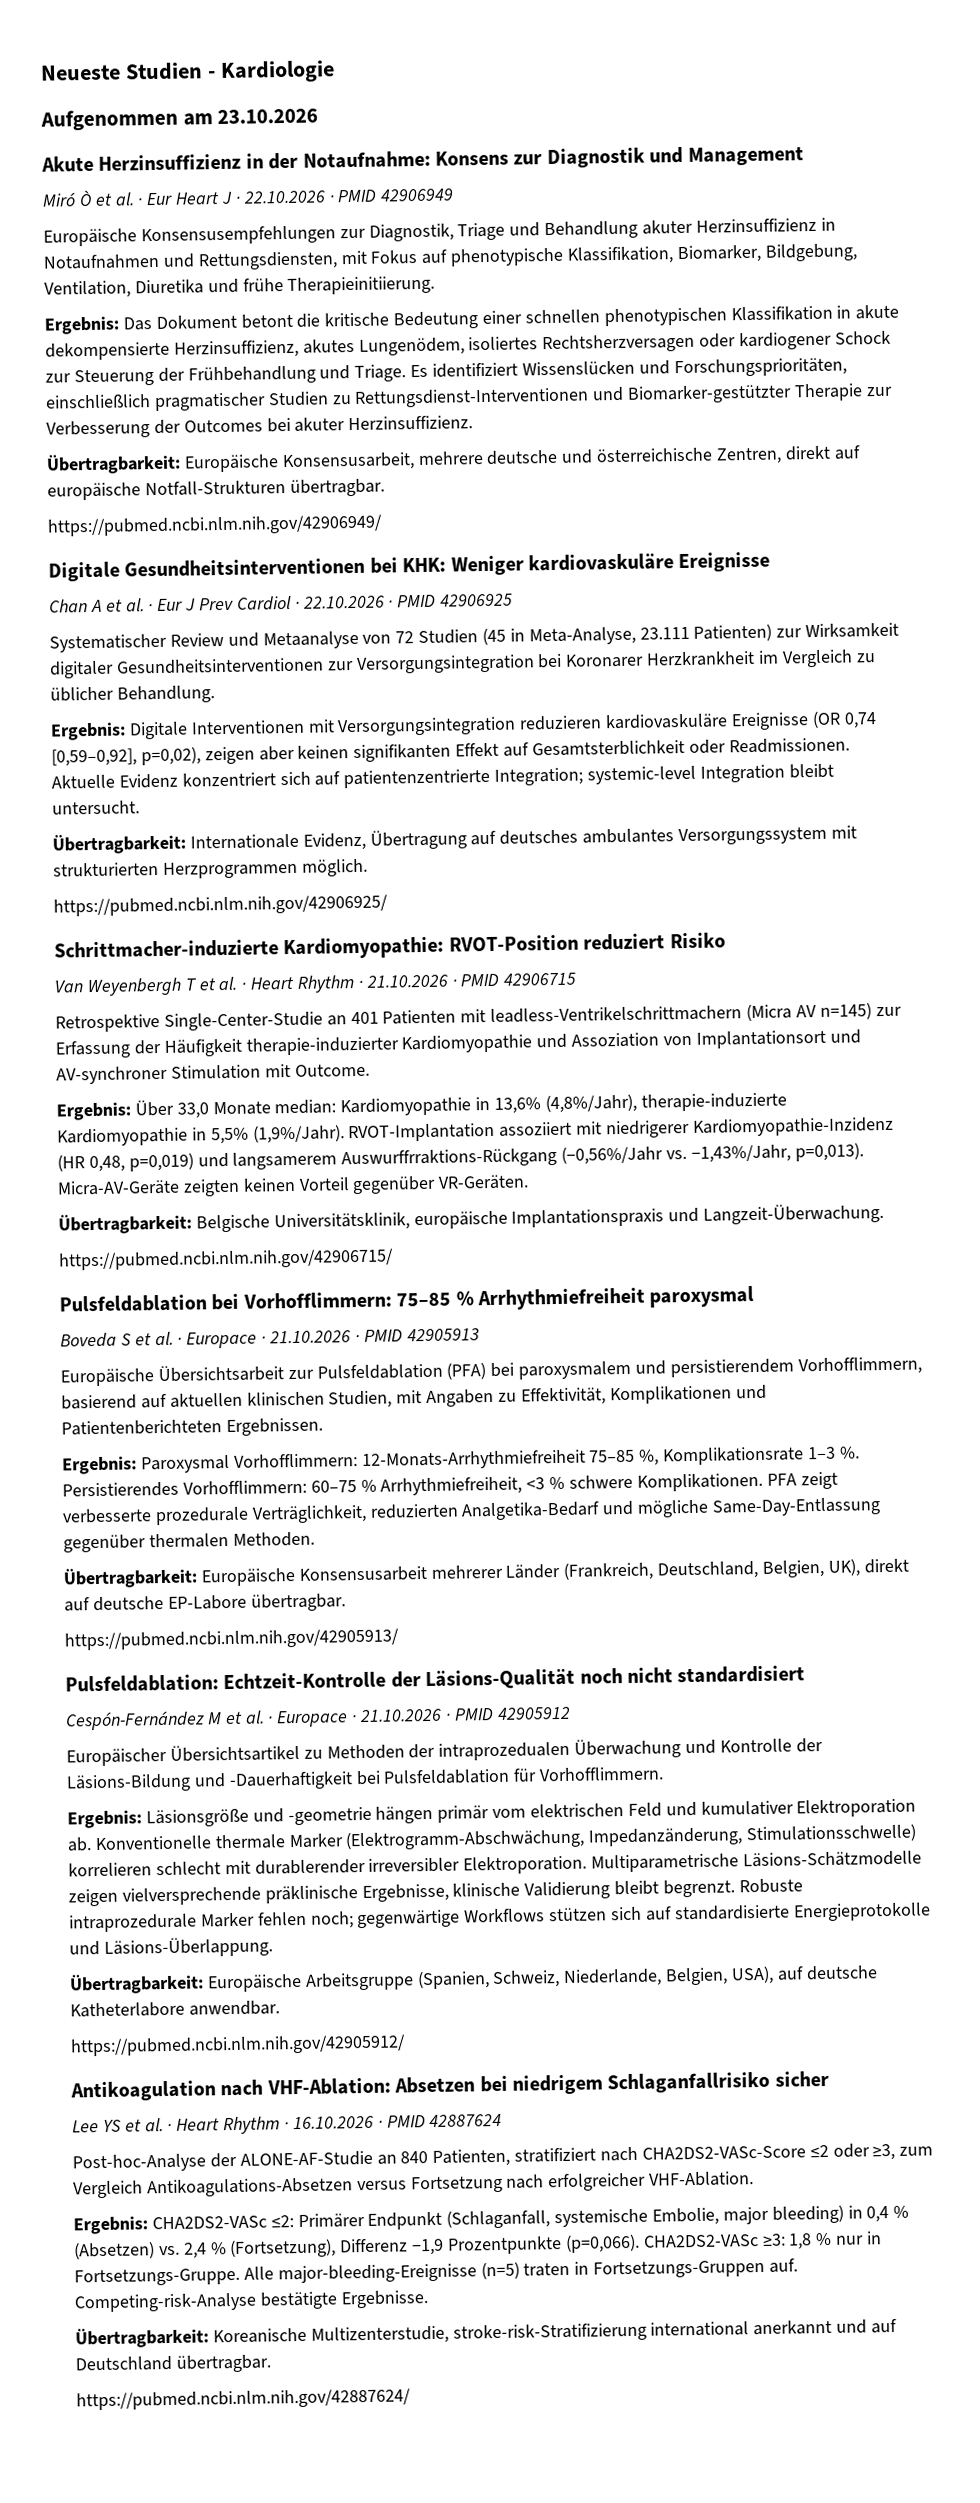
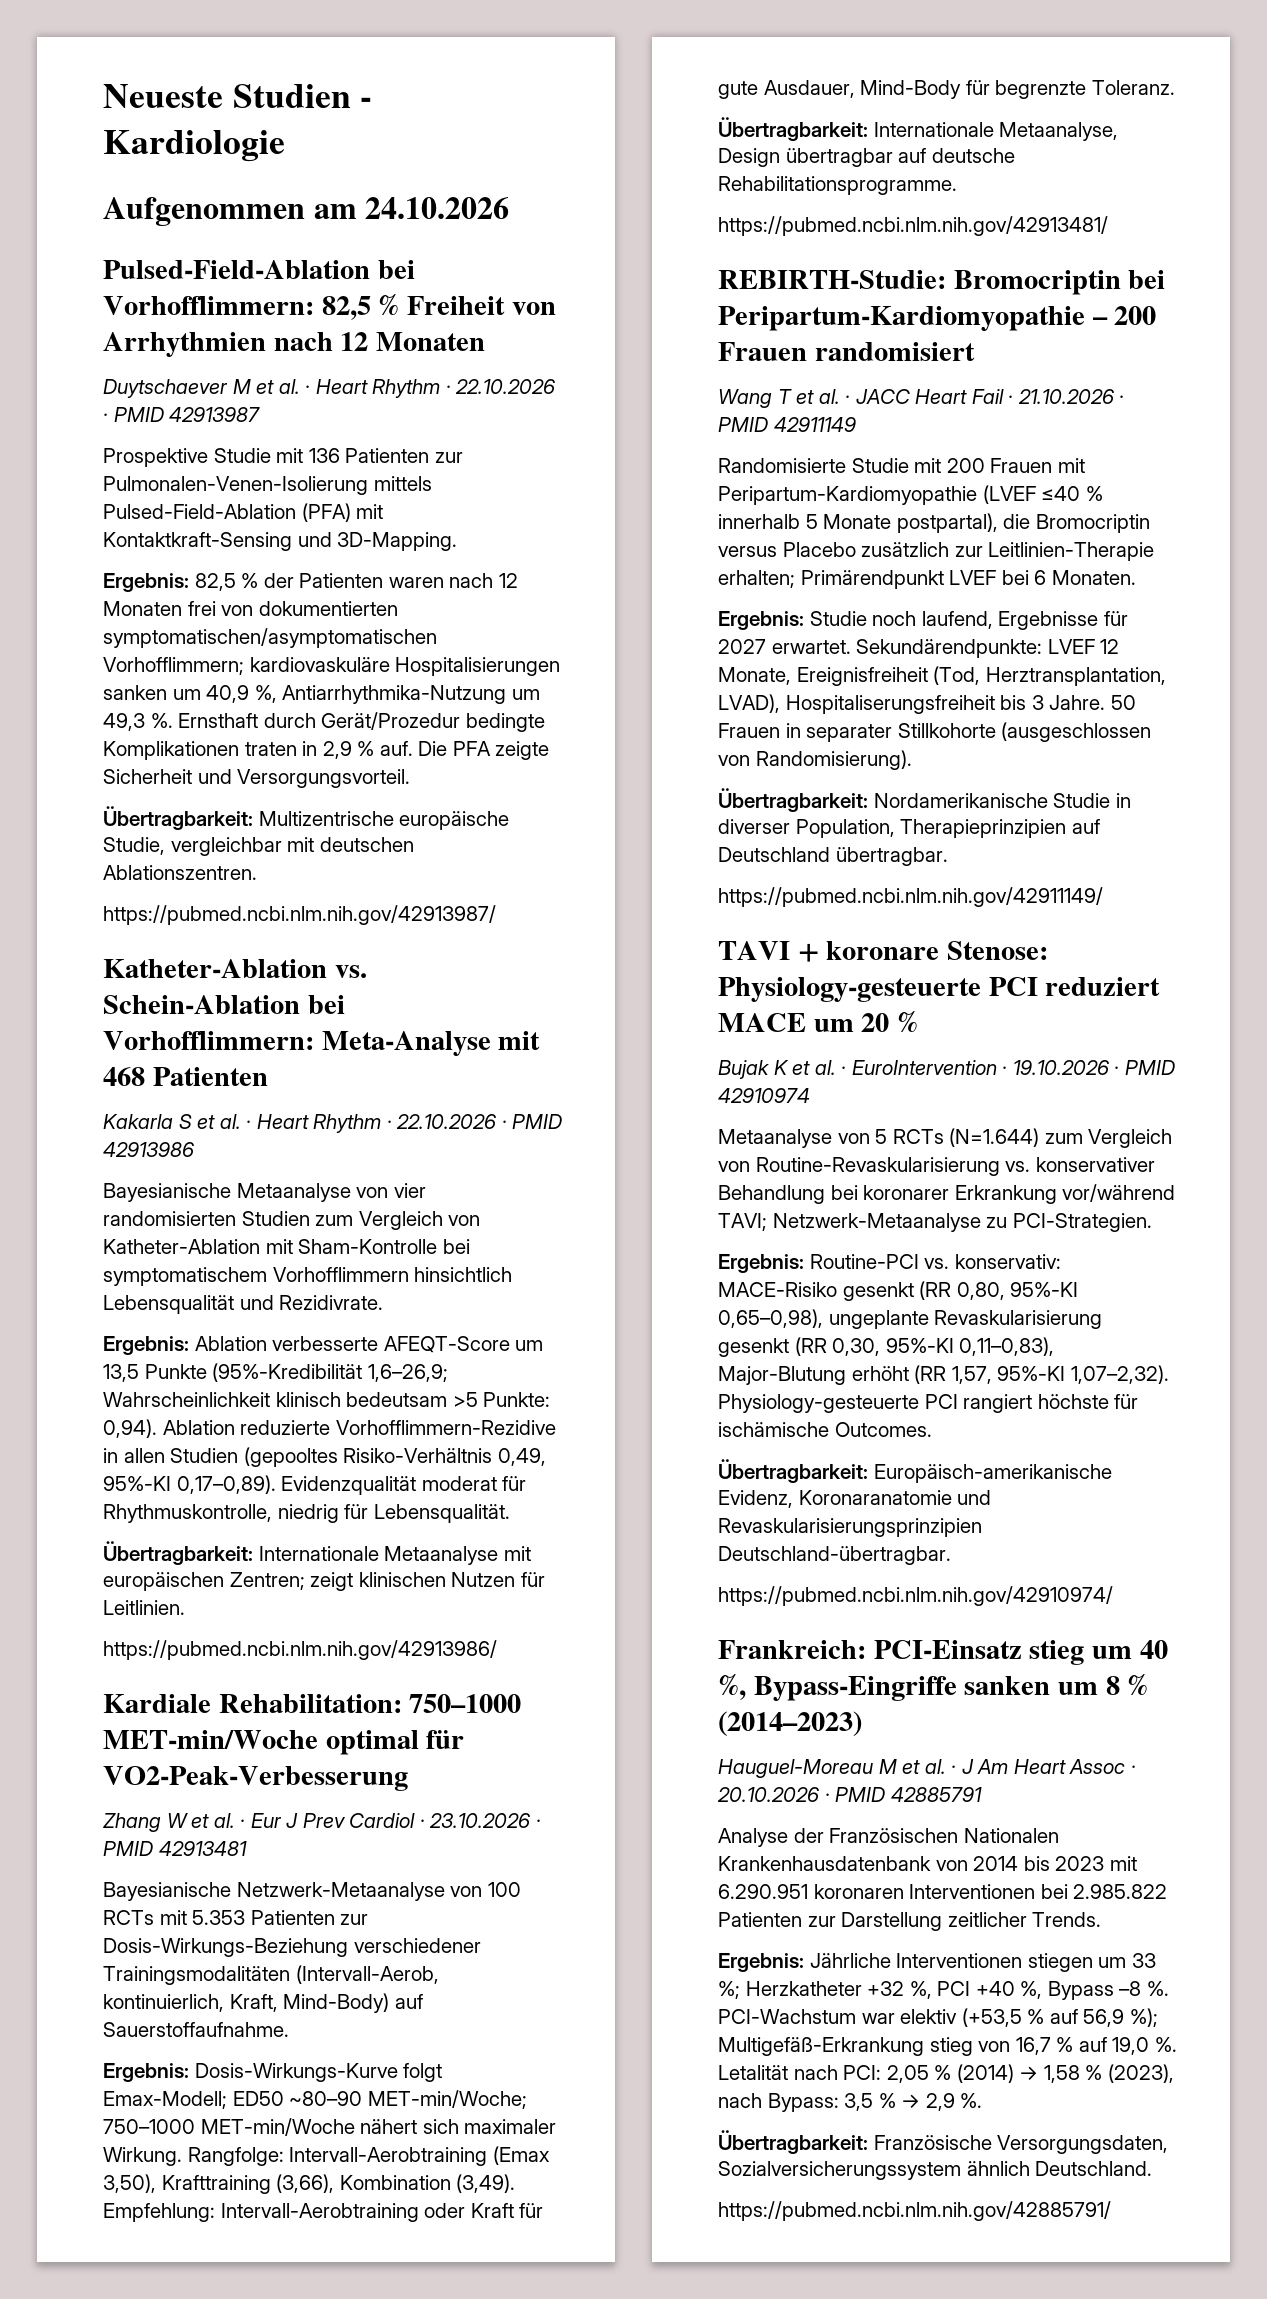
- Aufgenommen am 23.10.2026
- Akute Herzinsuffizienz in der Notaufnahme: Konsens zur Diagnostik und Management
- Miró Ò et al. · Eur Heart J · 22.10.2026 · PMID 42906949
- Europäische Konsensusempfehlungen zur Diagnostik, Triage und Behandlung akuter Herzinsuffizienz in Notaufnahmen und Rettungsdiensten, mit Fokus auf phenotypische Klassifikation, Biomarker, Bildgebung, Ventilation, Diuretika und frühe Therapieinitiierung.
- Ergebnis: Das Dokument betont die kritische Bedeutung einer schnellen phenotypischen Klassifikation in akute dekompensierte Herzinsuffizienz, akutes Lungenödem, isoliertes Rechtsherzversagen oder kardiogener Schock zur Steuerung der Frühbehandlung und Triage. Es identifiziert Wissenslücken und Forschungsprioritäten, einschließlich pragmatischer Studien zu Rettungsdienst-Interventionen und Biomarker-gestützter Therapie zur Verbesserung der Outcomes bei akuter Herzinsuffizienz.
- Übertragbarkeit: Europäische Konsensusarbeit, mehrere deutsche und österreichische Zentren, direkt auf europäische Notfall-Strukturen übertragbar.
- https://pubmed.ncbi.nlm.nih.gov/42906949/
- Digitale Gesundheitsinterventionen bei KHK: Weniger kardiovaskuläre Ereignisse
- Chan A et al. · Eur J Prev Cardiol · 22.10.2026 · PMID 42906925
- Systematischer Review und Metaanalyse von 72 Studien (45 in Meta-Analyse, 23.111 Patienten) zur Wirksamkeit digitaler Gesundheitsinterventionen zur Versorgungsintegration bei Koronarer Herzkrankheit im Vergleich zu üblicher Behandlung.
- Ergebnis: Digitale Interventionen mit Versorgungsintegration reduzieren kardiovaskuläre Ereignisse (OR 0,74 [0,59–0,92], p=0,02), zeigen aber keinen signifikanten Effekt auf Gesamtsterblichkeit oder Readmissionen. Aktuelle Evidenz konzentriert sich auf patientenzentrierte Integration; systemic-level Integration bleibt untersucht.
- Übertragbarkeit: Internationale Evidenz, Übertragung auf deutsches ambulantes Versorgungssystem mit strukturierten Herzprogrammen möglich.
- https://pubmed.ncbi.nlm.nih.gov/42906925/
- Schrittmacher-induzierte Kardiomyopathie: RVOT-Position reduziert Risiko
- Van Weyenbergh T et al. · Heart Rhythm · 21.10.2026 · PMID 42906715
- Retrospektive Single-Center-Studie an 401 Patienten mit leadless-Ventrikelschrittmachern (Micra AV n=145) zur Erfassung der Häufigkeit therapie-induzierter Kardiomyopathie und Assoziation von Implantationsort und AV-synchroner Stimulation mit Outcome.
- Ergebnis: Über 33,0 Monate median: Kardiomyopathie in 13,6% (4,8%/Jahr), therapie-induzierte Kardiomyopathie in 5,5% (1,9%/Jahr). RVOT-Implantation assoziiert mit niedrigerer Kardiomyopathie-Inzidenz (HR 0,48, p=0,019) und langsamerem Auswurffrraktions-Rückgang (−0,56%/Jahr vs. −1,43%/Jahr, p=0,013). Micra-AV-Geräte zeigten keinen Vorteil gegenüber VR-Geräten.
- Übertragbarkeit: Belgische Universitätsklinik, europäische Implantationspraxis und Langzeit-Überwachung.
- https://pubmed.ncbi.nlm.nih.gov/42906715/
- Pulsfeldablation bei Vorhofflimmern: 75–85 % Arrhythmiefreiheit paroxysmal
- Boveda S et al. · Europace · 21.10.2026 · PMID 42905913
- Europäische Übersichtsarbeit zur Pulsfeldablation (PFA) bei paroxysmalem und persistierendem Vorhofflimmern, basierend auf aktuellen klinischen Studien, mit Angaben zu Effektivität, Komplikationen und Patientenberichteten Ergebnissen.
- Ergebnis: Paroxysmal Vorhofflimmern: 12-Monats-Arrhythmiefreiheit 75–85 %, Komplikationsrate 1–3 %. Persistierendes Vorhofflimmern: 60–75 % Arrhythmiefreiheit, <3 % schwere Komplikationen. PFA zeigt verbesserte prozedurale Verträglichkeit, reduzierten Analgetika-Bedarf und mögliche Same-Day-Entlassung gegenüber thermalen Methoden.
- Übertragbarkeit: Europäische Konsensusarbeit mehrerer Länder (Frankreich, Deutschland, Belgien, UK), direkt auf deutsche EP-Labore übertragbar.
- https://pubmed.ncbi.nlm.nih.gov/42905913/
- Pulsfeldablation: Echtzeit-Kontrolle der Läsions-Qualität noch nicht standardisiert
- Cespón-Fernández M et al. · Europace · 21.10.2026 · PMID 42905912
- Europäischer Übersichtsartikel zu Methoden der intraprozedualen Überwachung und Kontrolle der Läsions-Bildung und -Dauerhaftigkeit bei Pulsfeldablation für Vorhofflimmern.
- Ergebnis: Läsionsgröße und -geometrie hängen primär vom elektrischen Feld und kumulativer Elektroporation ab. Konventionelle thermale Marker (Elektrogramm-Abschwächung, Impedanzänderung, Stimulationsschwelle) korrelieren schlecht mit durablerender irreversibler Elektroporation. Multiparametrische Läsions-Schätzmodelle zeigen vielversprechende präklinische Ergebnisse, klinische Validierung bleibt begrenzt. Robuste intraprozedurale Marker fehlen noch; gegenwärtige Workflows stützen sich auf standardisierte Energieprotokolle und Läsions-Überlappung.
- Übertragbarkeit: Europäische Arbeitsgruppe (Spanien, Schweiz, Niederlande, Belgien, USA), auf deutsche Katheterlabore anwendbar.
- https://pubmed.ncbi.nlm.nih.gov/42905912/
- Antikoagulation nach VHF-Ablation: Absetzen bei niedrigem Schlaganfallrisiko sicher
- Lee YS et al. · Heart Rhythm · 16.10.2026 · PMID 42887624
- Post-hoc-Analyse der ALONE-AF-Studie an 840 Patienten, stratifiziert nach CHA2DS2-VASc-Score ≤2 oder ≥3, zum Vergleich Antikoagulations-Absetzen versus Fortsetzung nach erfolgreicher VHF-Ablation.
- Ergebnis: CHA2DS2-VASc ≤2: Primärer Endpunkt (Schlaganfall, systemische Embolie, major bleeding) in 0,4 % (Absetzen) vs. 2,4 % (Fortsetzung), Differenz −1,9 Prozentpunkte (p=0,066). CHA2DS2-VASc ≥3: 1,8 % nur in Fortsetzungs-Gruppe. Alle major-bleeding-Ereignisse (n=5) traten in Fortsetzungs-Gruppen auf. Competing-risk-Analyse bestätigte Ergebnisse.
- Übertragbarkeit: Koreanische Multizenterstudie, stroke-risk-Stratifizierung international anerkannt und auf Deutschland übertragbar.
- https://pubmed.ncbi.nlm.nih.gov/42887624/
+ Aufgenommen am 24.10.2026
+ Pulsed-Field-Ablation bei Vorhofflimmern: 82,5 % Freiheit von Arrhythmien nach 12 Monaten
+ Duytschaever M et al. · Heart Rhythm · 22.10.2026 · PMID 42913987
+ Prospektive Studie mit 136 Patienten zur Pulmonalen-Venen-Isolierung mittels Pulsed-Field-Ablation (PFA) mit Kontaktkraft-Sensing und 3D-Mapping.
+ Ergebnis: 82,5 % der Patienten waren nach 12 Monaten frei von dokumentierten symptomatischen/asymptomatischen Vorhofflimmern; kardiovaskuläre Hospitalisierungen sanken um 40,9 %, Antiarrhythmika-Nutzung um 49,3 %. Ernsthaft durch Gerät/Prozedur bedingte Komplikationen traten in 2,9 % auf. Die PFA zeigte Sicherheit und Versorgungsvorteil.
+ Übertragbarkeit: Multizentrische europäische Studie, vergleichbar mit deutschen Ablationszentren.
+ https://pubmed.ncbi.nlm.nih.gov/42913987/
+ Katheter-Ablation vs. Schein-Ablation bei Vorhofflimmern: Meta-Analyse mit 468 Patienten
+ Kakarla S et al. · Heart Rhythm · 22.10.2026 · PMID 42913986
+ Bayesianische Metaanalyse von vier randomisierten Studien zum Vergleich von Katheter-Ablation mit Sham-Kontrolle bei symptomatischem Vorhofflimmern hinsichtlich Lebensqualität und Rezidivrate.
+ Ergebnis: Ablation verbesserte AFEQT-Score um 13,5 Punkte (95%-Kredibilität 1,6–26,9; Wahrscheinlichkeit klinisch bedeutsam >5 Punkte: 0,94). Ablation reduzierte Vorhofflimmern-Rezidive in allen Studien (gepooltes Risiko-Verhältnis 0,49, 95%-KI 0,17–0,89). Evidenzqualität moderat für Rhythmuskontrolle, niedrig für Lebensqualität.
+ Übertragbarkeit: Internationale Metaanalyse mit europäischen Zentren; zeigt klinischen Nutzen für Leitlinien.
+ https://pubmed.ncbi.nlm.nih.gov/42913986/
+ Kardiale Rehabilitation: 750–1000 MET-min/Woche optimal für VO2-Peak-Verbesserung
+ Zhang W et al. · Eur J Prev Cardiol · 23.10.2026 · PMID 42913481
+ Bayesianische Netzwerk-Metaanalyse von 100 RCTs mit 5.353 Patienten zur Dosis-Wirkungs-Beziehung verschiedener Trainingsmodalitäten (Intervall-Aerob, kontinuierlich, Kraft, Mind-Body) auf Sauerstoffaufnahme.
+ Ergebnis: Dosis-Wirkungs-Kurve folgt Emax-Modell; ED50 ~80–90 MET-min/Woche; 750–1000 MET-min/Woche nähert sich maximaler Wirkung. Rangfolge: Intervall-Aerobtraining (Emax 3,50), Krafttraining (3,66), Kombination (3,49). Empfehlung: Intervall-Aerobtraining oder Kraft für gute Ausdauer, Mind-Body für begrenzte Toleranz.
+ Übertragbarkeit: Internationale Metaanalyse, Design übertragbar auf deutsche Rehabilitationsprogramme.
+ https://pubmed.ncbi.nlm.nih.gov/42913481/
+ REBIRTH-Studie: Bromocriptin bei Peripartum-Kardiomyopathie – 200 Frauen randomisiert
+ Wang T et al. · JACC Heart Fail · 21.10.2026 · PMID 42911149
+ Randomisierte Studie mit 200 Frauen mit Peripartum-Kardiomyopathie (LVEF ≤40 % innerhalb 5 Monate postpartal), die Bromocriptin versus Placebo zusätzlich zur Leitlinien-Therapie erhalten; Primärendpunkt LVEF bei 6 Monaten.
+ Ergebnis: Studie noch laufend, Ergebnisse für 2027 erwartet. Sekundärendpunkte: LVEF 12 Monate, Ereignisfreiheit (Tod, Herztransplantation, LVAD), Hospitaliserungsfreiheit bis 3 Jahre. 50 Frauen in separater Stillkohorte (ausgeschlossen von Randomisierung).
+ Übertragbarkeit: Nordamerikanische Studie in diverser Population, Therapieprinzipien auf Deutschland übertragbar.
+ https://pubmed.ncbi.nlm.nih.gov/42911149/
+ TAVI + koronare Stenose: Physiology-gesteuerte PCI reduziert MACE um 20 %
+ Bujak K et al. · EuroIntervention · 19.10.2026 · PMID 42910974
+ Metaanalyse von 5 RCTs (N=1.644) zum Vergleich von Routine-Revaskularisierung vs. konservativer Behandlung bei koronarer Erkrankung vor/während TAVI; Netzwerk-Metaanalyse zu PCI-Strategien.
+ Ergebnis: Routine-PCI vs. konservativ: MACE-Risiko gesenkt (RR 0,80, 95%-KI 0,65–0,98), ungeplante Revaskularisierung gesenkt (RR 0,30, 95%-KI 0,11–0,83), Major-Blutung erhöht (RR 1,57, 95%-KI 1,07–2,32). Physiology-gesteuerte PCI rangiert höchste für ischämische Outcomes.
+ Übertragbarkeit: Europäisch-amerikanische Evidenz, Koronaranatomie und Revaskularisierungsprinzipien Deutschland-übertragbar.
+ https://pubmed.ncbi.nlm.nih.gov/42910974/
+ Frankreich: PCI-Einsatz stieg um 40 %, Bypass-Eingriffe sanken um 8 % (2014–2023)
+ Hauguel-Moreau M et al. · J Am Heart Assoc · 20.10.2026 · PMID 42885791
+ Analyse der Französischen Nationalen Krankenhausdatenbank von 2014 bis 2023 mit 6.290.951 koronaren Interventionen bei 2.985.822 Patienten zur Darstellung zeitlicher Trends.
+ Ergebnis: Jährliche Interventionen stiegen um 33 %; Herzkatheter +32 %, PCI +40 %, Bypass –8 %. PCI-Wachstum war elektiv (+53,5 % auf 56,9 %); Multigefäß-Erkrankung stieg von 16,7 % auf 19,0 %. Letalität nach PCI: 2,05 % (2014) → 1,58 % (2023), nach Bypass: 3,5 % → 2,9 %.
+ Übertragbarkeit: Französische Versorgungsdaten, Sozialversicherungssystem ähnlich Deutschland.
+ https://pubmed.ncbi.nlm.nih.gov/42885791/

